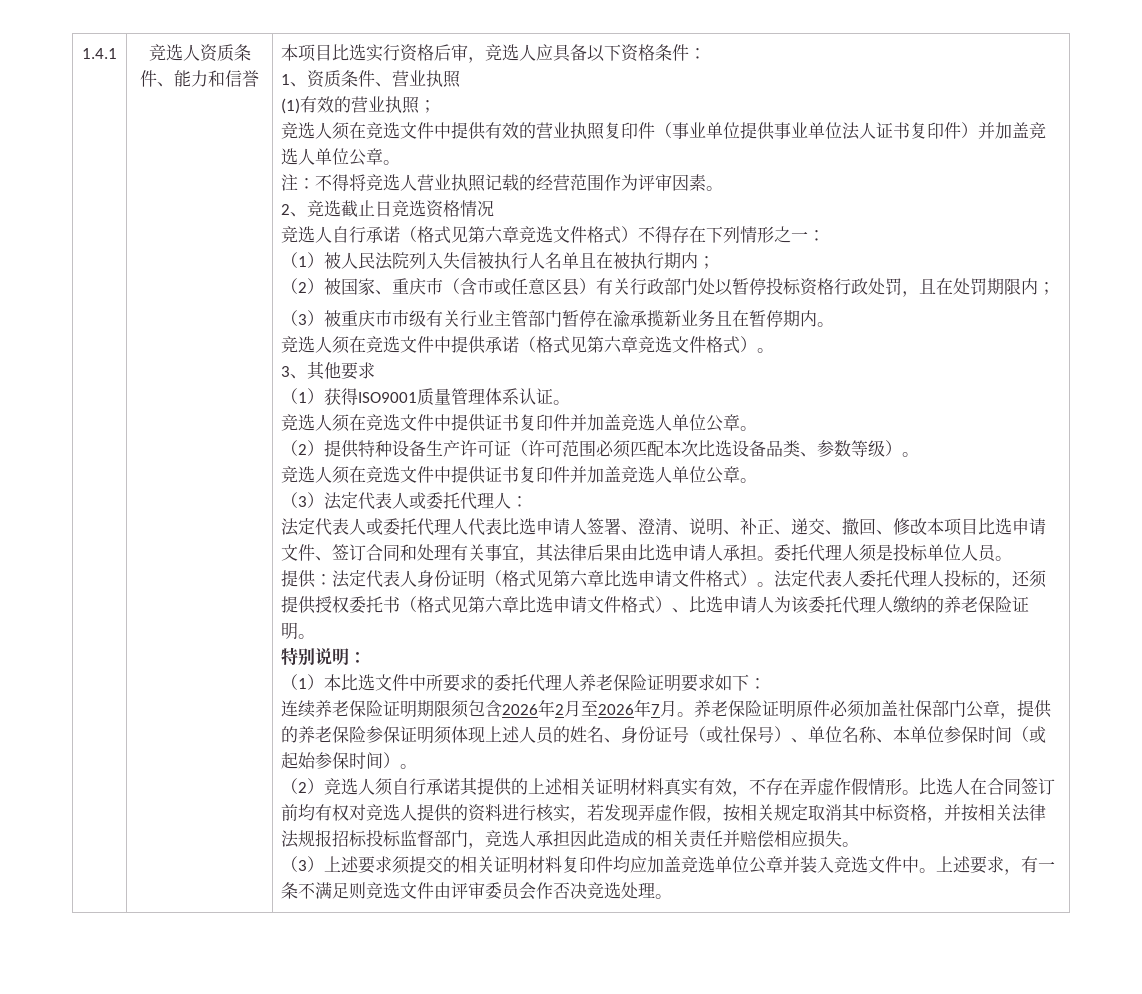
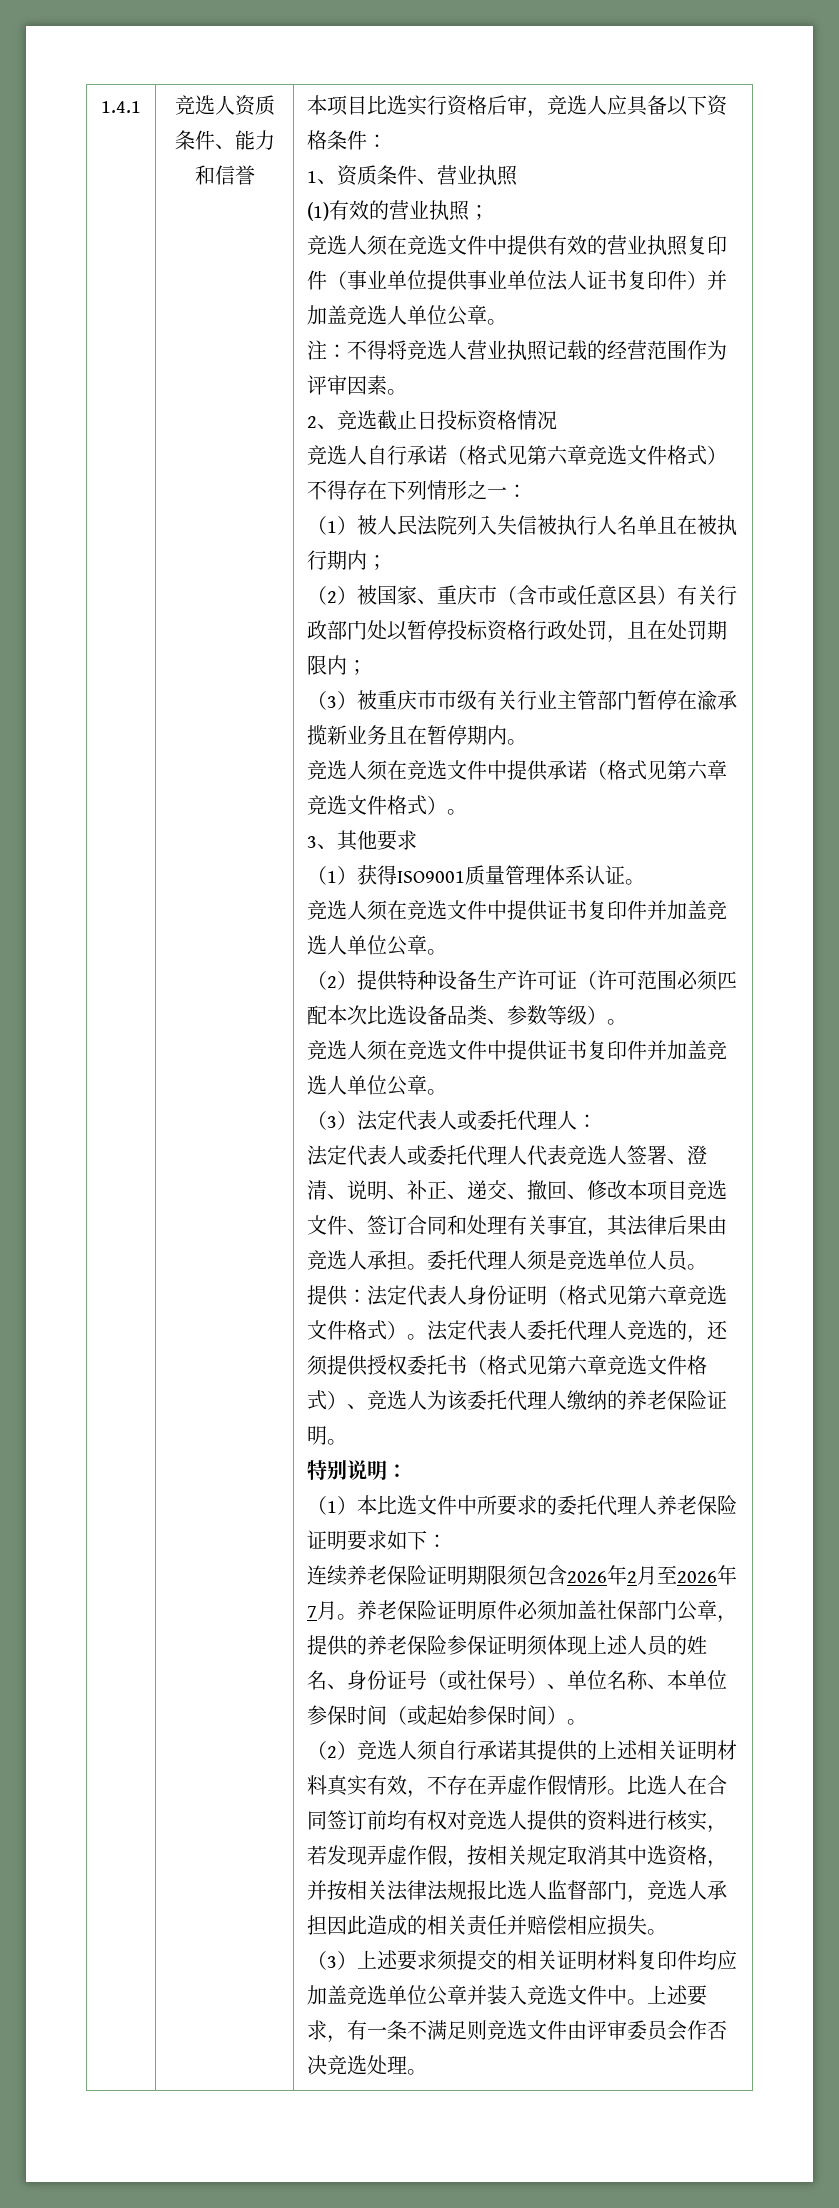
- 2、竞选截止日竞选资格情况
+ 2、竞选截止日投标资格情况
- 法定代表人或委托代理人代表比选申请人签署、澄清、说明、补正、递交、撤回、修改本项目比选申请文件、签订合同和处理有关事宜，其法律后果由比选申请人承担。
+ 法定代表人或委托代理人代表竞选人签署、澄清、说明、补正、递交、撤回、修改本项目竞选文件、签订合同和处理有关事宜，其法律后果由竞选人承担。
- 委托代理人须是投标单位人员。
+ 委托代理人须是竞选单位人员。
- 提供：法定代表人身份证明（格式见第六章比选申请文件格式）。
+ 提供：法定代表人身份证明（格式见第六章竞选文件格式）。
- 法定代表人委托代理人投标的，还须提供授权委托书（格式见第六章比选申请文件格式）、比选申请人为该委托代理人缴纳的养老保险证明。
+ 法定代表人委托代理人竞选的，还须提供授权委托书（格式见第六章竞选文件格式）、竞选人为该委托代理人缴纳的养老保险证明。
- 比选人在合同签订前均有权对竞选人提供的资料进行核实，若发现弄虚作假，按相关规定取消其中标资格，并按相关法律法规报招标投标监督部门，竞选人承担因此造成的相关责任并赔偿相应损失。
+ 比选人在合同签订前均有权对竞选人提供的资料进行核实，若发现弄虚作假，按相关规定取消其中选资格，并按相关法律法规报比选人监督部门，竞选人承担因此造成的相关责任并赔偿相应损失。

